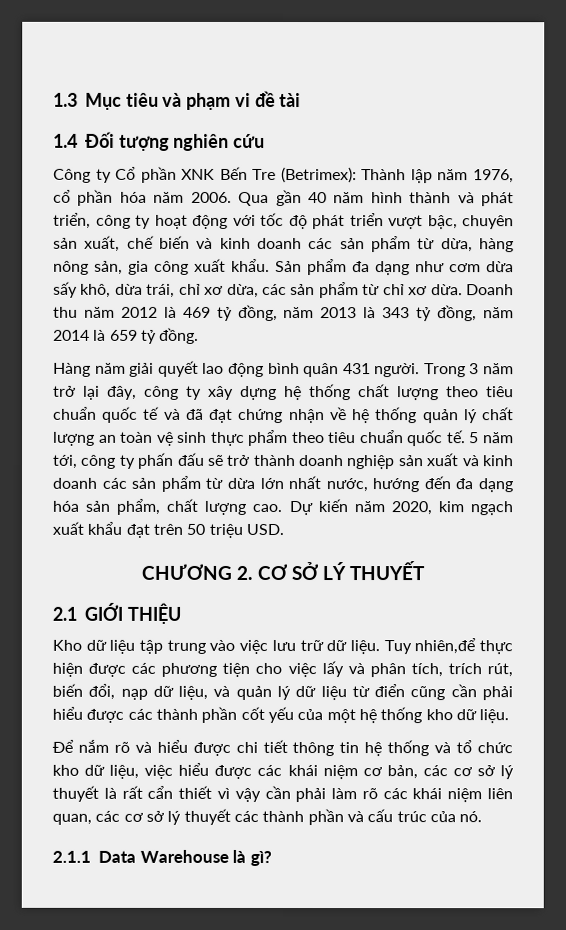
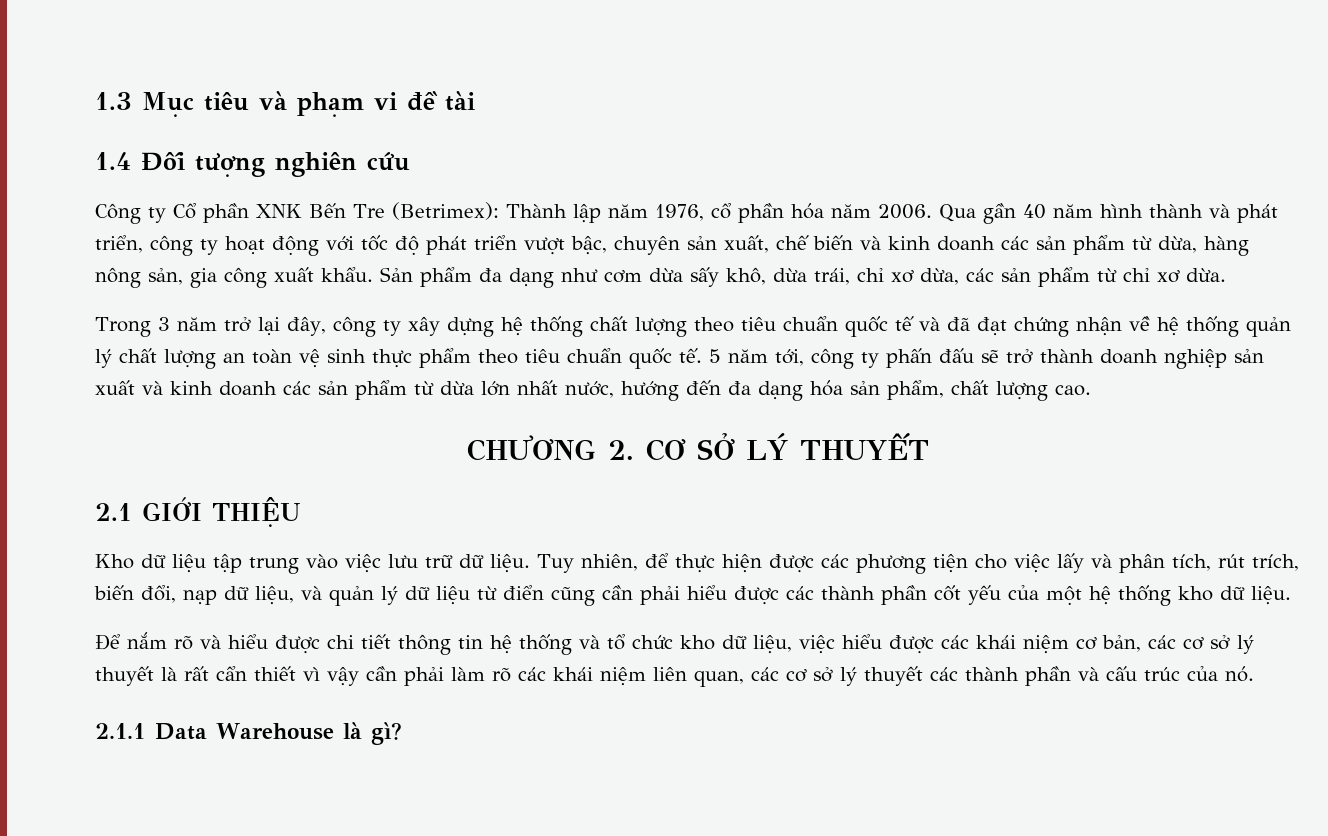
- Sản phẩm đa dạng như cơm dừa sấy khô, dừa trái, chỉ xơ dừa, các sản phẩm từ chỉ xơ dừa. Doanh thu năm 2012 là 469 tỷ đồng, năm 2013 là 343 tỷ đồng, năm 2014 là 659 tỷ đồng.
- Hàng năm giải quyết lao động bình quân 431 người. Trong 3 năm trở lại đây, công ty xây dựng hệ thống chất lượng theo tiêu chuẩn quốc tế và đã đạt chứng nhận về hệ thống quản lý chất lượng an toàn vệ sinh thực phẩm theo tiêu chuẩn quốc tế.
+ Sản phẩm đa dạng như cơm dừa sấy khô, dừa trái, chỉ xơ dừa, các sản phẩm từ chỉ xơ dừa.
+ Trong 3 năm trở lại đây, công ty xây dựng hệ thống chất lượng theo tiêu chuẩn quốc tế và đã đạt chứng nhận về hệ thống quản lý chất lượng an toàn vệ sinh thực phẩm theo tiêu chuẩn quốc tế.
- Dự kiến năm 2020, kim ngạch xuất khẩu đạt trên 50 triệu USD.
- Tuy nhiên,để thực hiện được các phương tiện cho việc lấy và phân tích, trích rút, biến đổi, nạp dữ liệu, và quản lý dữ liệu từ điển cũng cần phải hiểu được các thành phần cốt yếu của một hệ thống kho dữ liệu.
+ Tuy nhiên, để thực hiện được các phương tiện cho việc lấy và phân tích, rút trích, biến đổi, nạp dữ liệu, và quản lý dữ liệu từ điển cũng cần phải hiểu được các thành phần cốt yếu của một hệ thống kho dữ liệu.

